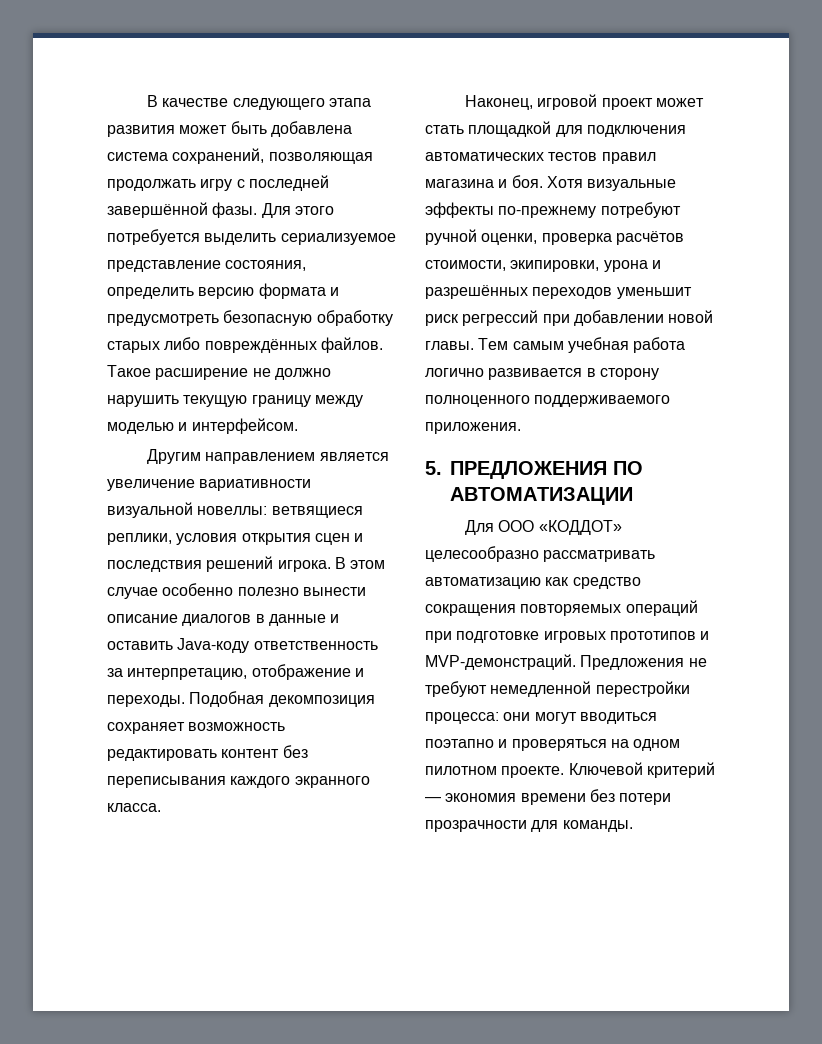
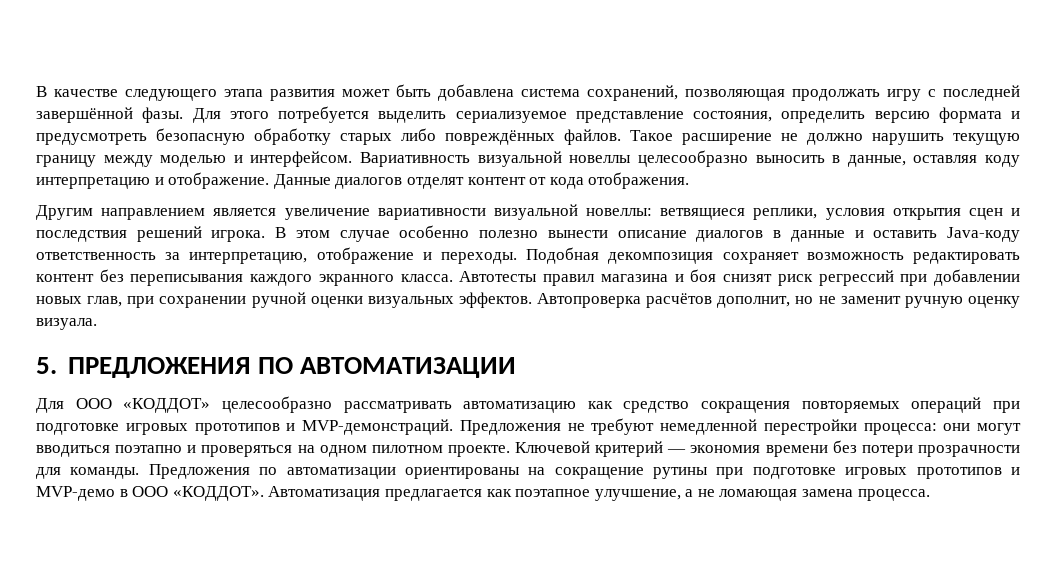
+ Вариативность визуальной новеллы целесообразно выносить в данные, оставляя коду интерпретацию и отображение. Данные диалогов отделят контент от кода отображения.
- Подобная декомпозиция сохраняет возможность редактировать контент без переписывания каждого экранного класса.
- Наконец, игровой проект может стать площадкой для подключения автоматических тестов правил магазина и боя. Хотя визуальные эффекты по-прежнему потребуют ручной оценки, проверка расчётов стоимости, экипировки, урона и разрешённых переходов уменьшит риск регрессий при добавлении новой главы. Тем самым учебная работа логично развивается в сторону полноценного поддерживаемого приложения.
+ Подобная декомпозиция сохраняет возможность редактировать контент без переписывания каждого экранного класса. Автотесты правил магазина и боя снизят риск регрессий при добавлении новых глав, при сохранении ручной оценки визуальных эффектов. Автопроверка расчётов дополнит, но не заменит ручную оценку визуала.
+ Предложения по автоматизации ориентированы на сокращение рутины при подготовке игровых прототипов и MVP-демо в ООО «КОДДОТ». Автоматизация предлагается как поэтапное улучшение, а не ломающая замена процесса.

